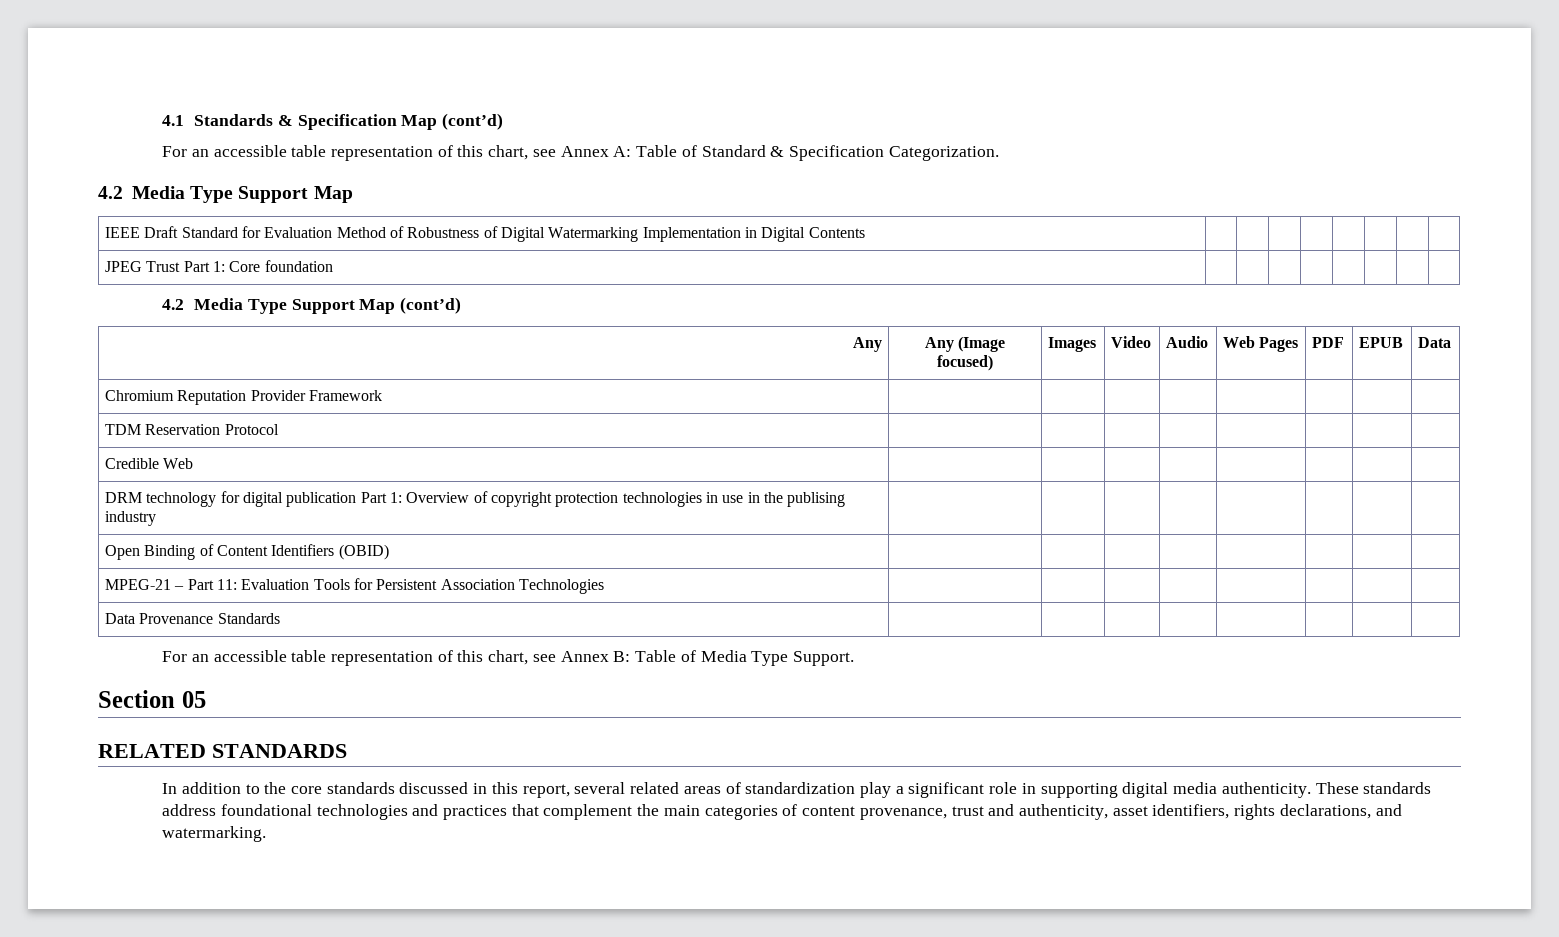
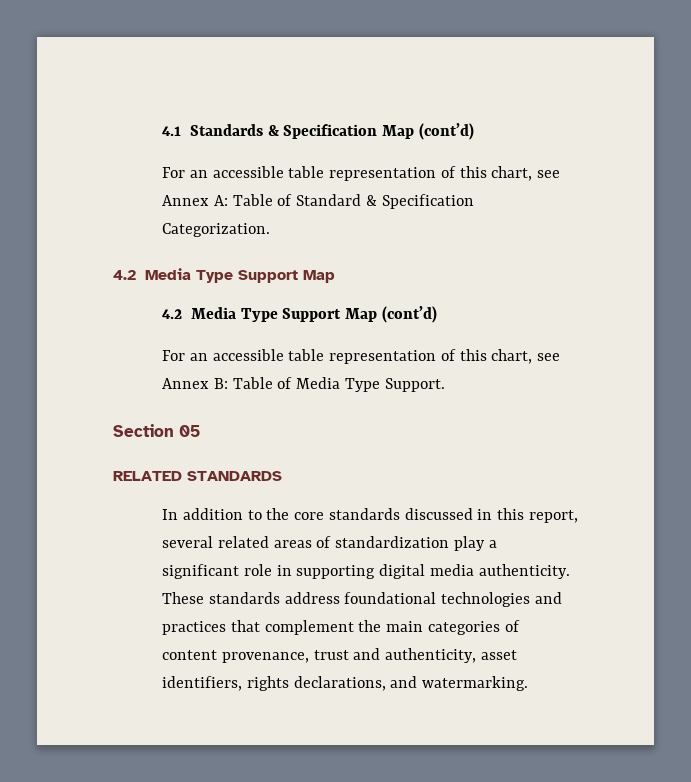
- IEEE Draft Standard for Evaluation Method of Robustness of Digital Watermarking Implementation in Digital Contents | | | | | | | |
- JPEG Trust Part 1: Core foundation | | | | | | | |
- Any | Any (Image focused) | Images | Video | Audio | Web Pages | PDF | EPUB | Data
- Chromium Reputation Provider Framework | | | | | | | |
- TDM Reservation Protocol | | | | | | | |
- Credible Web | | | | | | | |
- DRM technology for digital publication Part 1: Overview of copyright protection technologies in use in the publising industry | | | | | | | |
- Open Binding of Content Identifiers (OBID) | | | | | | | |
- MPEG-21 – Part 11: Evaluation Tools for Persistent Association Technologies | | | | | | | |
- Data Provenance Standards | | | | | | | |

